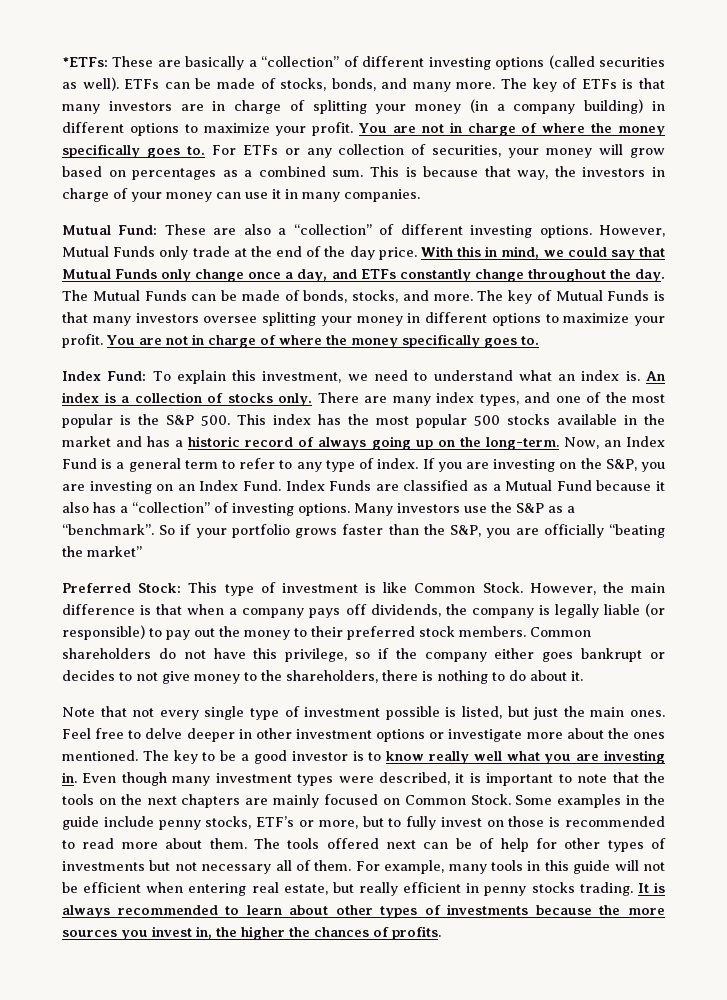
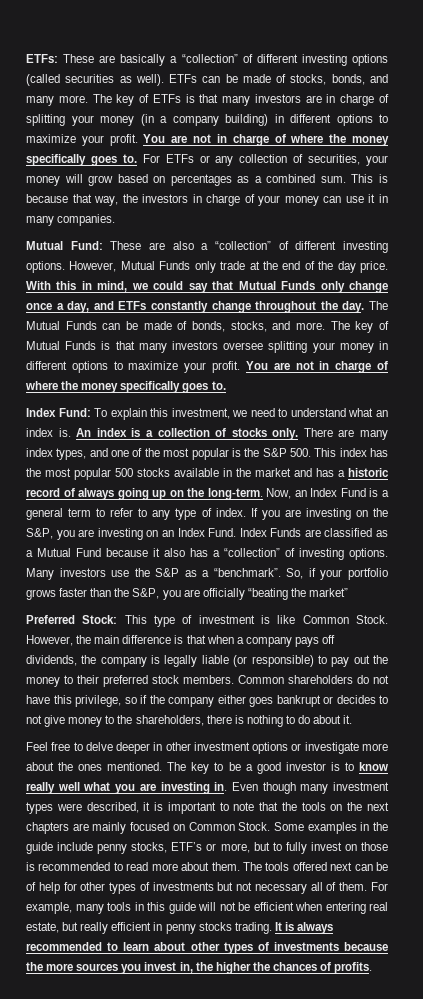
- *ETFs: These are basically a “collection” of different investing options (called securities as well).
+ ETFs: These are basically a “collection” of different investing options (called securities as well).
- So if your portfolio grows faster than the S&P, you are officially “beating the market”
+ So, if your portfolio grows faster than the S&P, you are officially “beating the market”
- Note that not every single type of investment possible is listed, but just the main ones.

